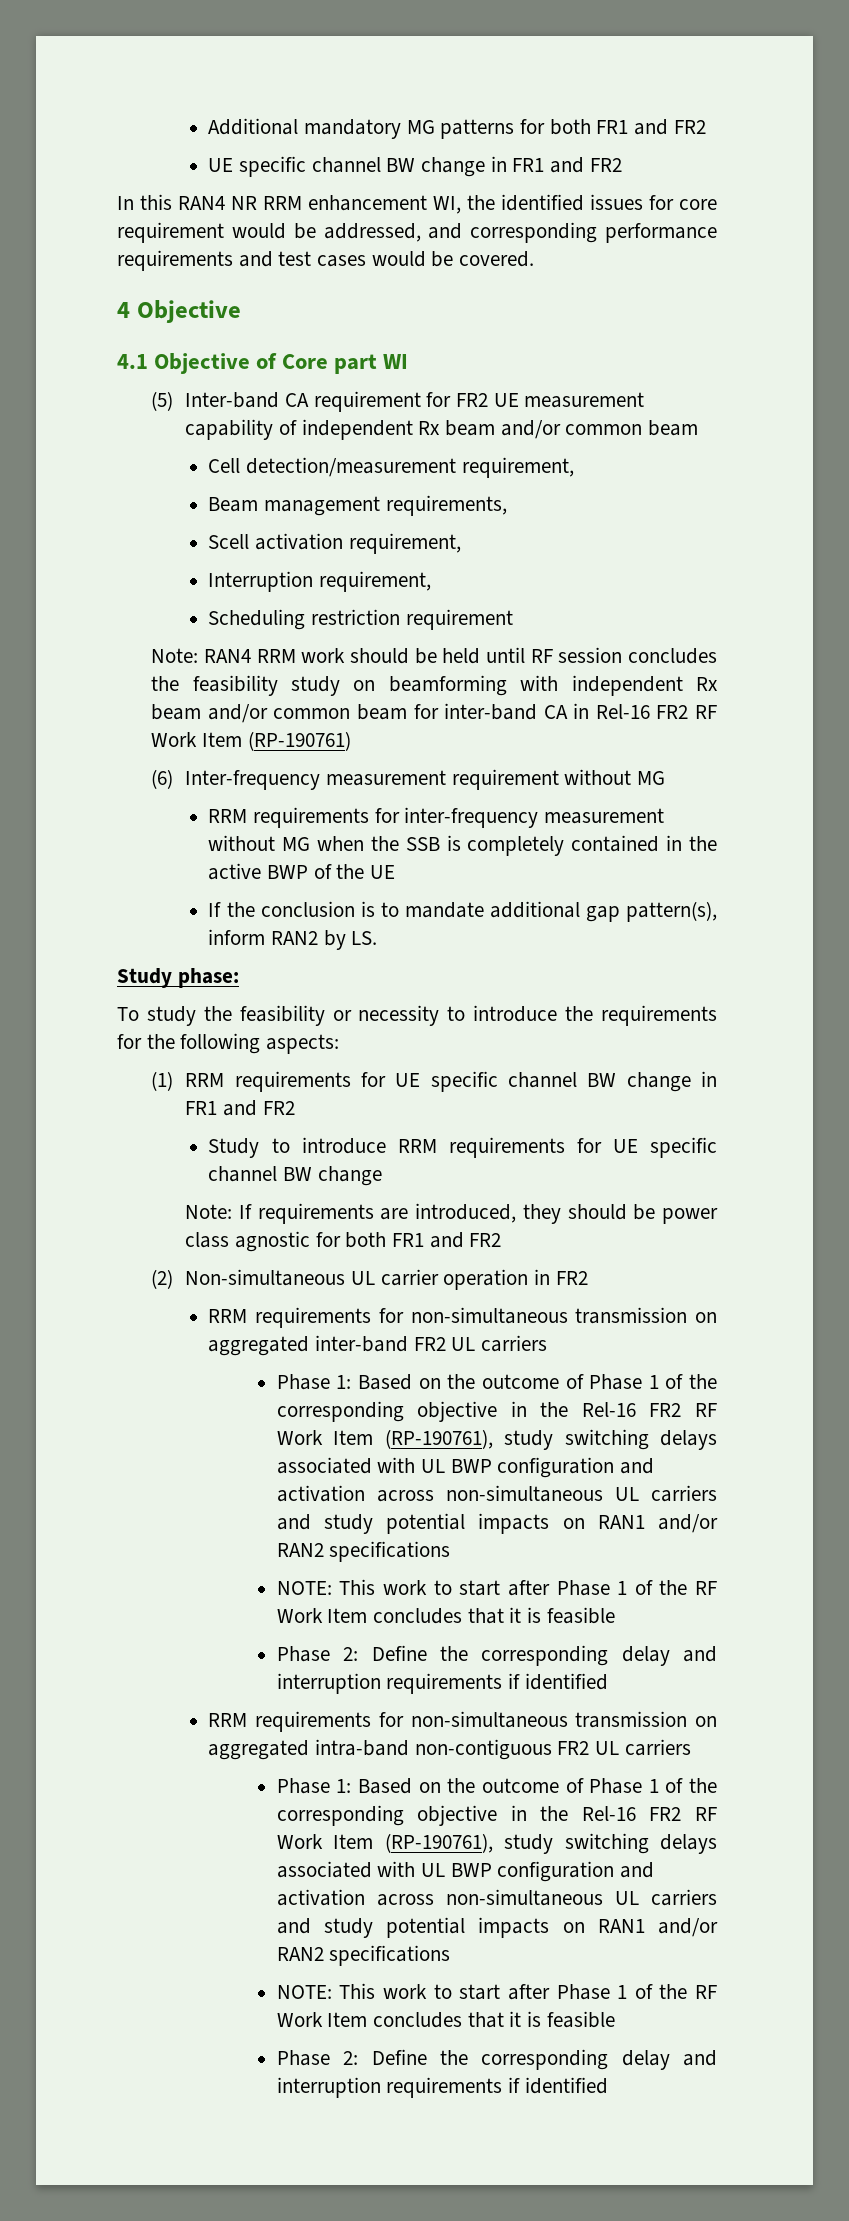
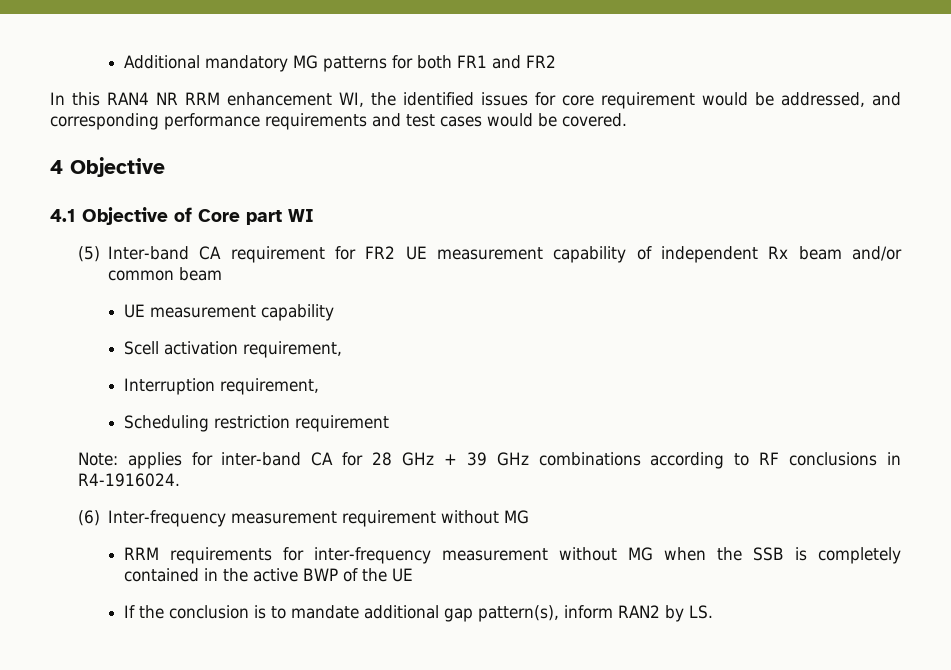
  Additional mandatory MG patterns for both FR1 and FR2
- UE specific channel BW change in FR1 and FR2
  (5) Inter-band CA requirement for FR2 UE measurement capability of independent Rx beam and/or common beam
- Cell detection/measurement requirement,
- Beam management requirements,
+ UE measurement capability
- Note: RAN4 RRM work should be held until RF session concludes the feasibility study on beamforming with independent Rx beam and/or common beam for inter-band CA in Rel-16 FR2 RF Work Item (RP-190761)
+ Note: applies for inter-band CA for 28 GHz + 39 GHz combinations according to RF conclusions in R4-1916024.
- Study phase:
- To study the feasibility or necessity to introduce the requirements for the following aspects:
- (1) RRM requirements for UE specific channel BW change in FR1 and FR2
- Study to introduce RRM requirements for UE specific channel BW change
- Note: If requirements are introduced, they should be power class agnostic for both FR1 and FR2
- (2) Non-simultaneous UL carrier operation in FR2
- RRM requirements for non-simultaneous transmission on aggregated inter-band FR2 UL carriers
- Phase 1: Based on the outcome of Phase 1 of the corresponding objective in the Rel-16 FR2 RF Work Item (RP-190761), study switching delays associated with UL BWP configuration and activation across non-simultaneous UL carriers and study potential impacts on RAN1 and/or RAN2 specifications
- NOTE: This work to start after Phase 1 of the RF Work Item concludes that it is feasible
- Phase 2: Define the corresponding delay and interruption requirements if identified
- RRM requirements for non-simultaneous transmission on aggregated intra-band non-contiguous FR2 UL carriers
- Phase 1: Based on the outcome of Phase 1 of the corresponding objective in the Rel-16 FR2 RF Work Item (RP-190761), study switching delays associated with UL BWP configuration and activation across non-simultaneous UL carriers and study potential impacts on RAN1 and/or RAN2 specifications
- NOTE: This work to start after Phase 1 of the RF Work Item concludes that it is feasible
- Phase 2: Define the corresponding delay and interruption requirements if identified

